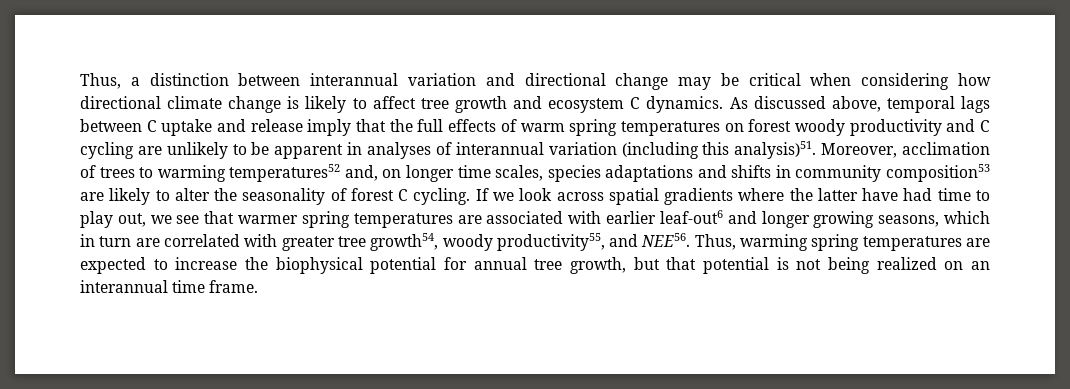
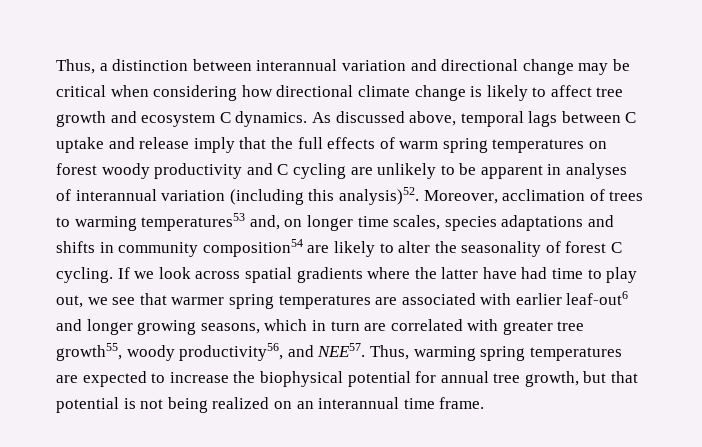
- As discussed above, temporal lags between C uptake and release imply that the full effects of warm spring temperatures on forest woody productivity and C cycling are unlikely to be apparent in analyses of interannual variation (including this analysis)51.
+ As discussed above, temporal lags between C uptake and release imply that the full effects of warm spring temperatures on forest woody productivity and C cycling are unlikely to be apparent in analyses of interannual variation (including this analysis)52.
- Moreover, acclimation of trees to warming temperatures52 and, on longer time scales, species adaptations and shifts in community composition53 are likely to alter the seasonality of forest C cycling.
+ Moreover, acclimation of trees to warming temperatures53 and, on longer time scales, species adaptations and shifts in community composition54 are likely to alter the seasonality of forest C cycling.
- If we look across spatial gradients where the latter have had time to play out, we see that warmer spring temperatures are associated with earlier leaf-out6 and longer growing seasons, which in turn are correlated with greater tree growth54, woody productivity55, and NEE56.
+ If we look across spatial gradients where the latter have had time to play out, we see that warmer spring temperatures are associated with earlier leaf-out6 and longer growing seasons, which in turn are correlated with greater tree growth55, woody productivity56, and NEE57.

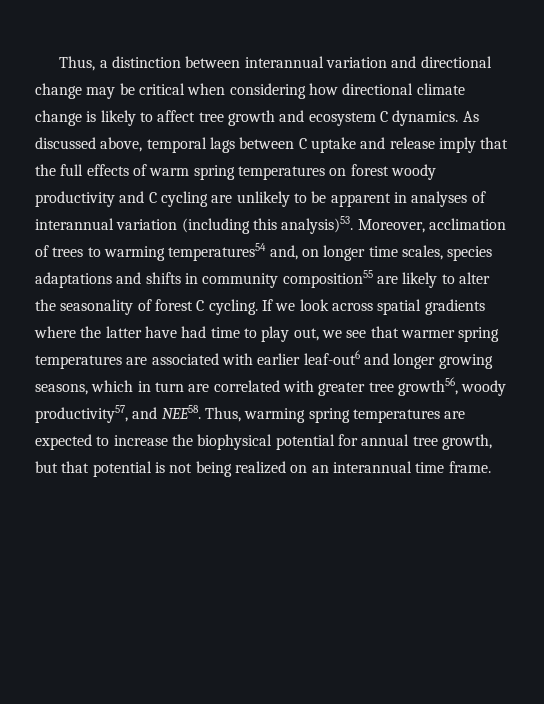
- As discussed above, temporal lags between C uptake and release imply that the full effects of warm spring temperatures on forest woody productivity and C cycling are unlikely to be apparent in analyses of interannual variation (including this analysis)52.
+ As discussed above, temporal lags between C uptake and release imply that the full effects of warm spring temperatures on forest woody productivity and C cycling are unlikely to be apparent in analyses of interannual variation (including this analysis)53.
- Moreover, acclimation of trees to warming temperatures53 and, on longer time scales, species adaptations and shifts in community composition54 are likely to alter the seasonality of forest C cycling.
+ Moreover, acclimation of trees to warming temperatures54 and, on longer time scales, species adaptations and shifts in community composition55 are likely to alter the seasonality of forest C cycling.
- If we look across spatial gradients where the latter have had time to play out, we see that warmer spring temperatures are associated with earlier leaf-out6 and longer growing seasons, which in turn are correlated with greater tree growth55, woody productivity56, and NEE57.
+ If we look across spatial gradients where the latter have had time to play out, we see that warmer spring temperatures are associated with earlier leaf-out6 and longer growing seasons, which in turn are correlated with greater tree growth56, woody productivity57, and NEE58.

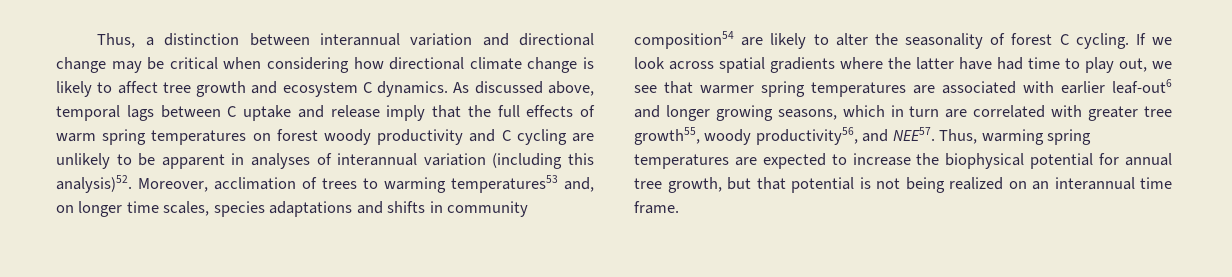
- As discussed above, temporal lags between C uptake and release imply that the full effects of warm spring temperatures on forest woody productivity and C cycling are unlikely to be apparent in analyses of interannual variation (including this analysis)53.
+ As discussed above, temporal lags between C uptake and release imply that the full effects of warm spring temperatures on forest woody productivity and C cycling are unlikely to be apparent in analyses of interannual variation (including this analysis)52.
- Moreover, acclimation of trees to warming temperatures54 and, on longer time scales, species adaptations and shifts in community composition55 are likely to alter the seasonality of forest C cycling.
+ Moreover, acclimation of trees to warming temperatures53 and, on longer time scales, species adaptations and shifts in community composition54 are likely to alter the seasonality of forest C cycling.
- If we look across spatial gradients where the latter have had time to play out, we see that warmer spring temperatures are associated with earlier leaf-out6 and longer growing seasons, which in turn are correlated with greater tree growth56, woody productivity57, and NEE58.
+ If we look across spatial gradients where the latter have had time to play out, we see that warmer spring temperatures are associated with earlier leaf-out6 and longer growing seasons, which in turn are correlated with greater tree growth55, woody productivity56, and NEE57.

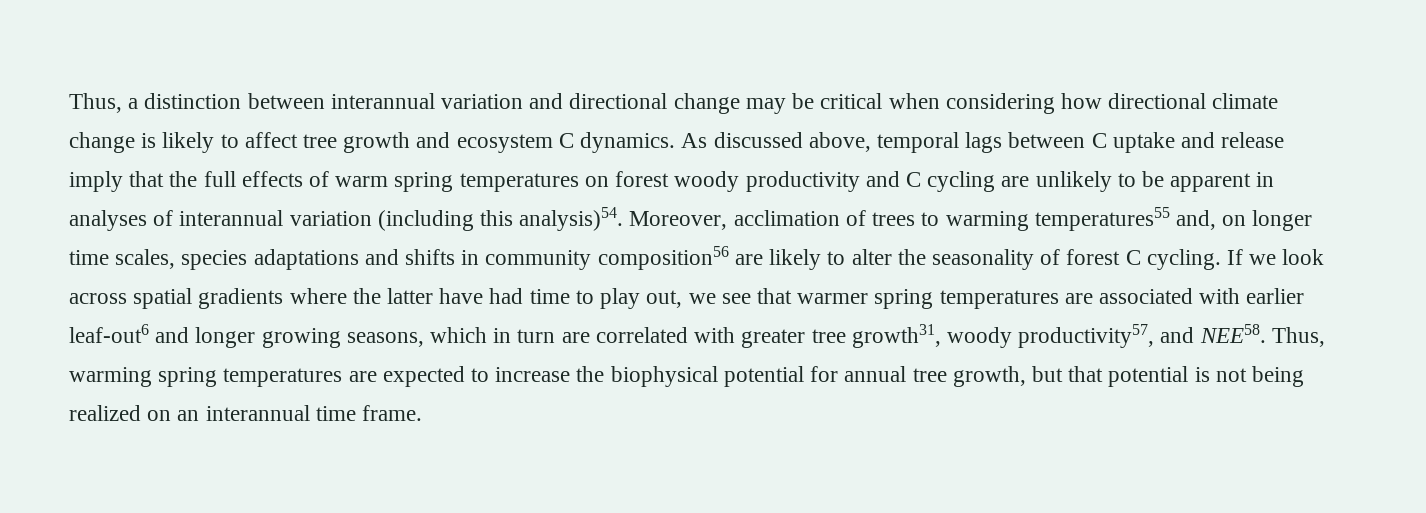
- As discussed above, temporal lags between C uptake and release imply that the full effects of warm spring temperatures on forest woody productivity and C cycling are unlikely to be apparent in analyses of interannual variation (including this analysis)52.
+ As discussed above, temporal lags between C uptake and release imply that the full effects of warm spring temperatures on forest woody productivity and C cycling are unlikely to be apparent in analyses of interannual variation (including this analysis)54.
- Moreover, acclimation of trees to warming temperatures53 and, on longer time scales, species adaptations and shifts in community composition54 are likely to alter the seasonality of forest C cycling.
+ Moreover, acclimation of trees to warming temperatures55 and, on longer time scales, species adaptations and shifts in community composition56 are likely to alter the seasonality of forest C cycling.
- If we look across spatial gradients where the latter have had time to play out, we see that warmer spring temperatures are associated with earlier leaf-out6 and longer growing seasons, which in turn are correlated with greater tree growth55, woody productivity56, and NEE57.
+ If we look across spatial gradients where the latter have had time to play out, we see that warmer spring temperatures are associated with earlier leaf-out6 and longer growing seasons, which in turn are correlated with greater tree growth31, woody productivity57, and NEE58.

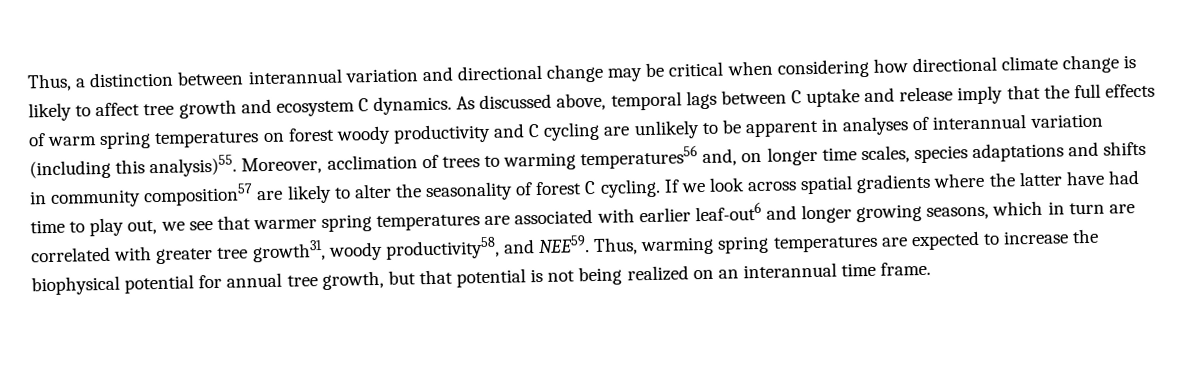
- As discussed above, temporal lags between C uptake and release imply that the full effects of warm spring temperatures on forest woody productivity and C cycling are unlikely to be apparent in analyses of interannual variation (including this analysis)54.
+ As discussed above, temporal lags between C uptake and release imply that the full effects of warm spring temperatures on forest woody productivity and C cycling are unlikely to be apparent in analyses of interannual variation (including this analysis)55.
- Moreover, acclimation of trees to warming temperatures55 and, on longer time scales, species adaptations and shifts in community composition56 are likely to alter the seasonality of forest C cycling.
+ Moreover, acclimation of trees to warming temperatures56 and, on longer time scales, species adaptations and shifts in community composition57 are likely to alter the seasonality of forest C cycling.
- If we look across spatial gradients where the latter have had time to play out, we see that warmer spring temperatures are associated with earlier leaf-out6 and longer growing seasons, which in turn are correlated with greater tree growth31, woody productivity57, and NEE58.
+ If we look across spatial gradients where the latter have had time to play out, we see that warmer spring temperatures are associated with earlier leaf-out6 and longer growing seasons, which in turn are correlated with greater tree growth31, woody productivity58, and NEE59.

